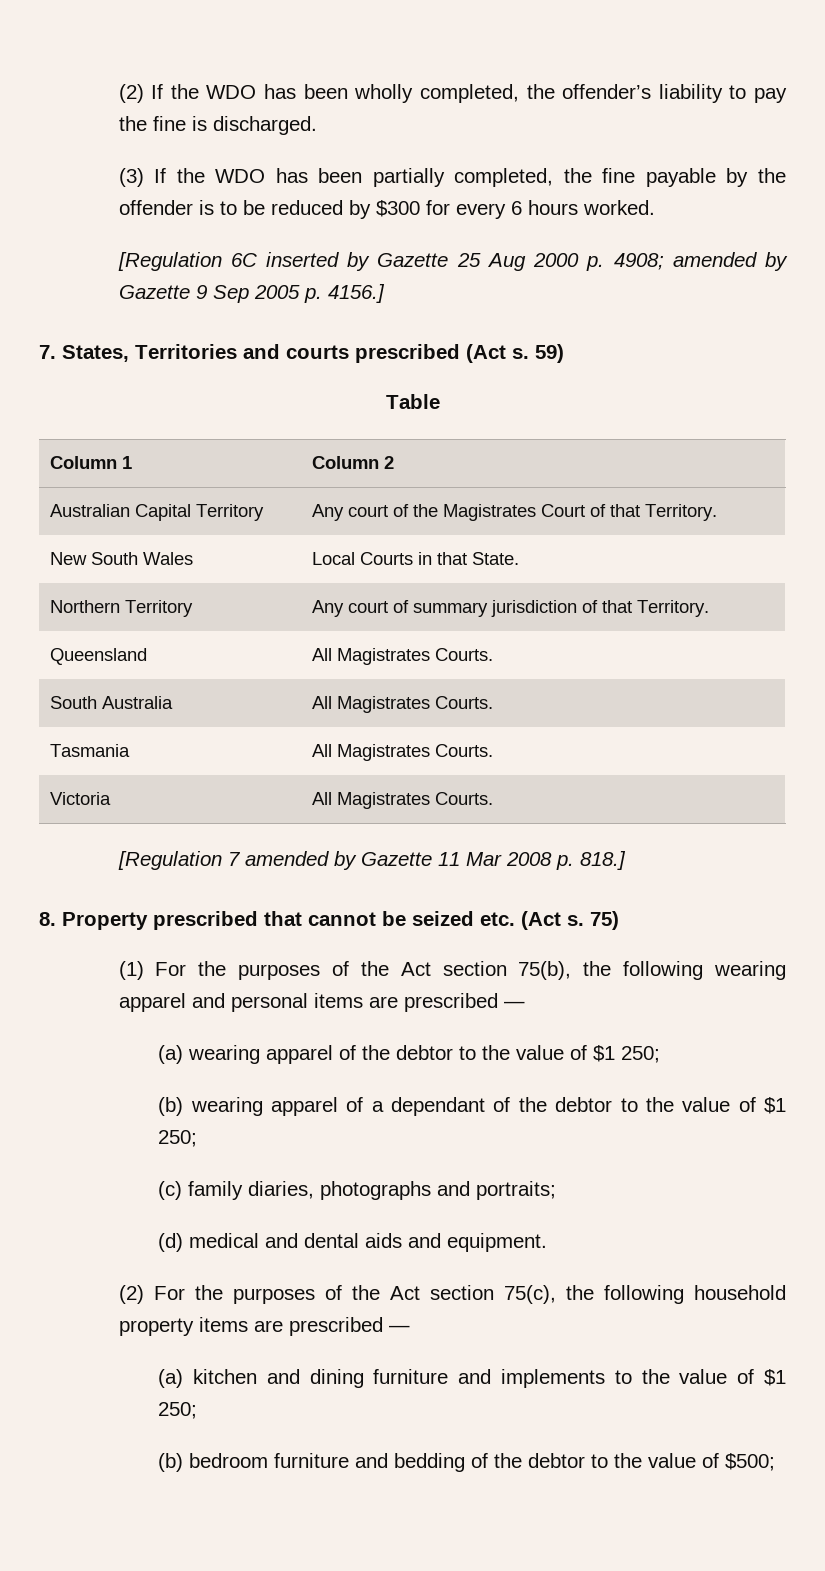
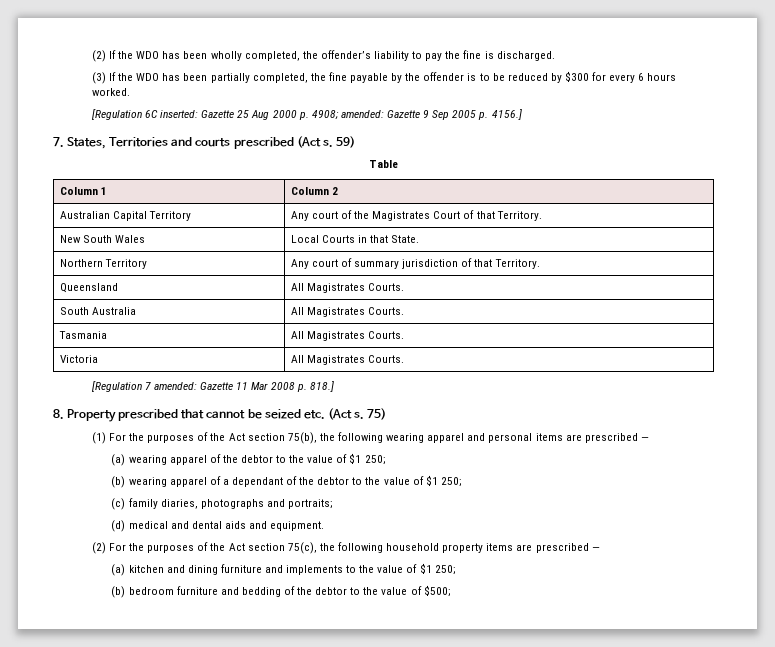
- [Regulation 6C inserted by Gazette 25 Aug 2000 p. 4908; amended by Gazette 9 Sep 2005 p. 4156.]
+ [Regulation 6C inserted: Gazette 25 Aug 2000 p. 4908; amended: Gazette 9 Sep 2005 p. 4156.]
- [Regulation 7 amended by Gazette 11 Mar 2008 p. 818.]
+ [Regulation 7 amended: Gazette 11 Mar 2008 p. 818.]

